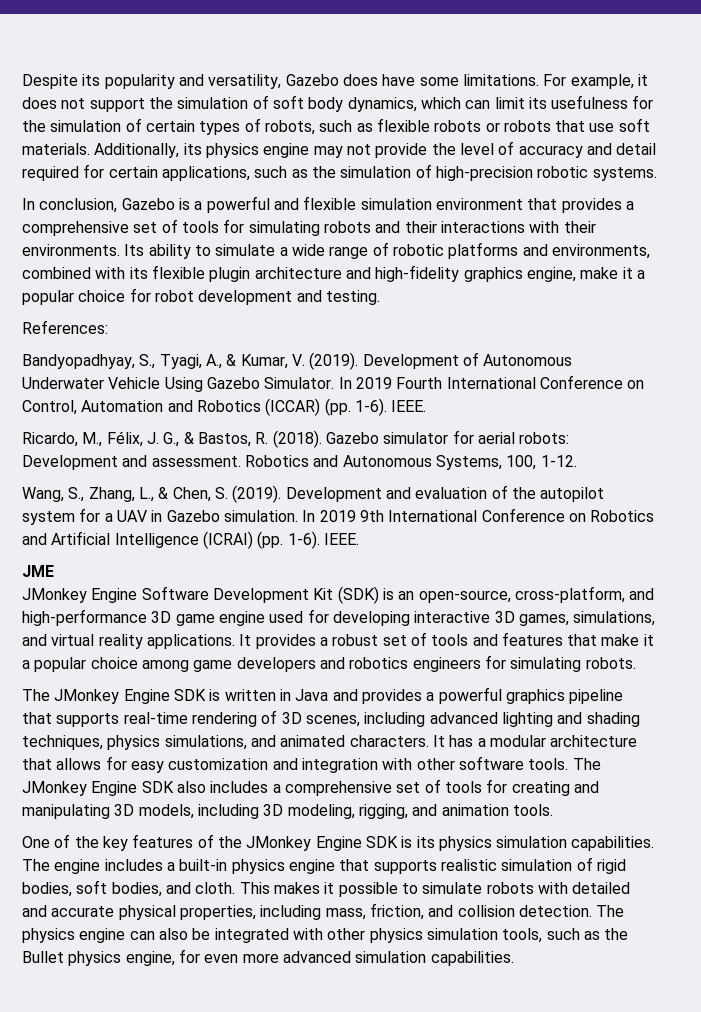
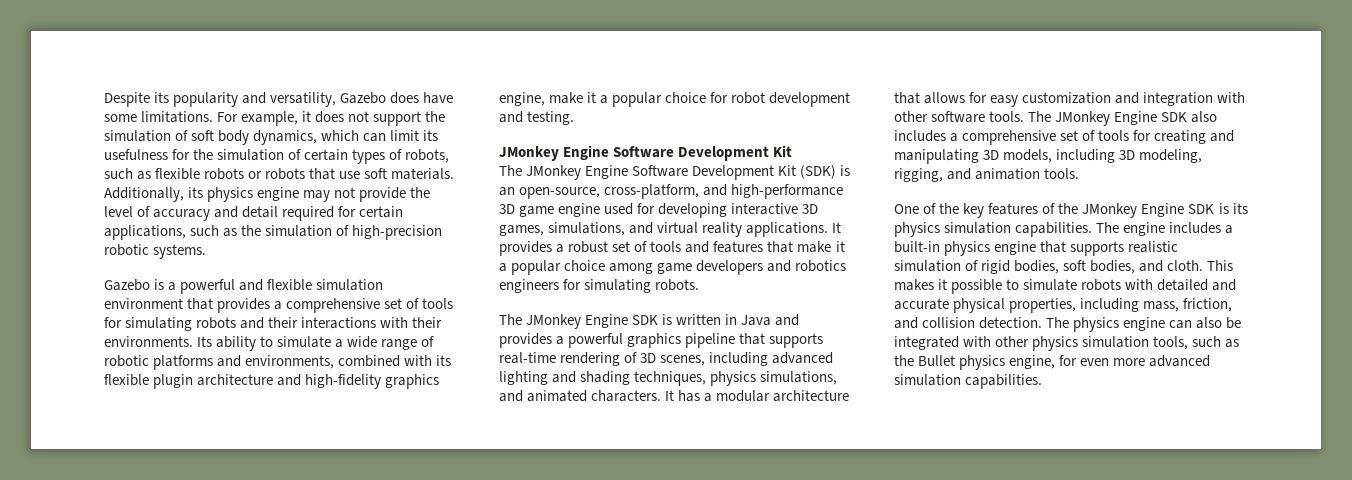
- In conclusion, Gazebo is a powerful and flexible simulation environment that provides a comprehensive set of tools for simulating robots and their interactions with their environments.
+ Gazebo is a powerful and flexible simulation environment that provides a comprehensive set of tools for simulating robots and their interactions with their environments.
  Its ability to simulate a wide range of robotic platforms and environments, combined with its flexible plugin architecture and high-fidelity graphics engine, make it a popular choice for robot development and testing.
- References:
- Bandyopadhyay, S., Tyagi, A., & Kumar, V. (2019). Development of Autonomous Underwater Vehicle Using Gazebo Simulator. In 2019 Fourth International Conference on Control, Automation and Robotics (ICCAR) (pp. 1-6). IEEE.
- Ricardo, M., Félix, J. G., & Bastos, R. (2018). Gazebo simulator for aerial robots: Development and assessment. Robotics and Autonomous Systems, 100, 1-12.
- Wang, S., Zhang, L., & Chen, S. (2019). Development and evaluation of the autopilot system for a UAV in Gazebo simulation. In 2019 9th International Conference on Robotics and Artificial Intelligence (ICRAI) (pp. 1-6). IEEE.
- JME
- JMonkey Engine Software Development Kit (SDK) is an open-source, cross-platform, and high-performance 3D game engine used for developing interactive 3D games, simulations, and virtual reality applications.
+ JMonkey Engine Software Development Kit
+ The JMonkey Engine Software Development Kit (SDK) is an open-source, cross-platform, and high-performance 3D game engine used for developing interactive 3D games, simulations, and virtual reality applications.

